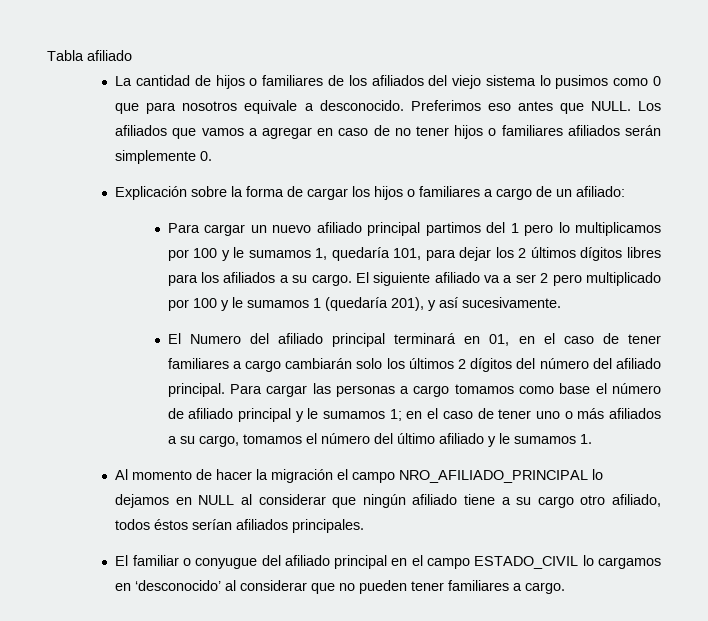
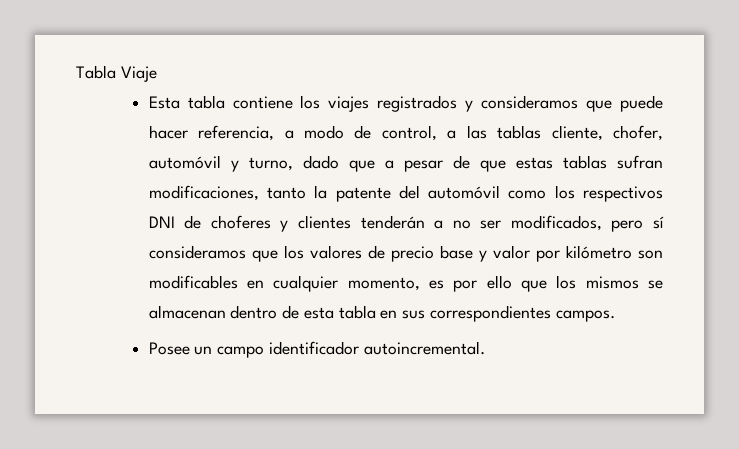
- Tabla afiliado
- La cantidad de hijos o familiares de los afiliados del viejo sistema lo pusimos como 0 que para nosotros equivale a desconocido. Preferimos eso antes que NULL. Los afiliados que vamos a agregar en caso de no tener hijos o familiares afiliados serán simplemente 0.
- Explicación sobre la forma de cargar los hijos o familiares a cargo de un afiliado:
- Para cargar un nuevo afiliado principal partimos del 1 pero lo multiplicamos por 100 y le sumamos 1, quedaría 101, para dejar los 2 últimos dígitos libres para los afiliados a su cargo. El siguiente afiliado va a ser 2 pero multiplicado por 100 y le sumamos 1 (quedaría 201), y así sucesivamente.
- El Numero del afiliado principal terminará en 01, en el caso de tener familiares a cargo cambiarán solo los últimos 2 dígitos del número del afiliado principal. Para cargar las personas a cargo tomamos como base el número de afiliado principal y le sumamos 1; en el caso de tener uno o más afiliados a su cargo, tomamos el número del último afiliado y le sumamos 1.
- Al momento de hacer la migración el campo NRO_AFILIADO_PRINCIPAL lo dejamos en NULL al considerar que ningún afiliado tiene a su cargo otro afiliado, todos éstos serían afiliados principales.
- El familiar o conyugue del afiliado principal en el campo ESTADO_CIVIL lo cargamos en ‘desconocido’ al considerar que no pueden tener familiares a cargo.
+ Tabla Viaje
+ Esta tabla contiene los viajes registrados y consideramos que puede hacer referencia, a modo de control, a las tablas cliente, chofer, automóvil y turno, dado que a pesar de que estas tablas sufran modificaciones, tanto la patente del automóvil como los respectivos DNI de choferes y clientes tenderán a no ser modificados, pero sí consideramos que los valores de precio base y valor por kilómetro son modificables en cualquier momento, es por ello que los mismos se almacenan dentro de esta tabla en sus correspondientes campos.
+ Posee un campo identificador autoincremental.

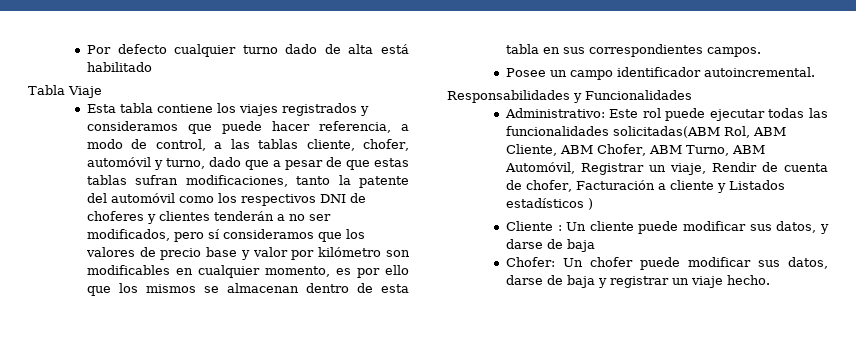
+ Por defecto cualquier turno dado de alta está habilitado
+ Responsabilidades y Funcionalidades
+ Administrativo: Este rol puede ejecutar todas las funcionalidades solicitadas(ABM Rol, ABM Cliente, ABM Chofer, ABM Turno, ABM Automóvil, Registrar un viaje, Rendir de cuenta de chofer, Facturación a cliente y Listados estadísticos )
+ Cliente : Un cliente puede modificar sus datos, y darse de baja
+ Chofer: Un chofer puede modificar sus datos, darse de baja y registrar un viaje hecho.

